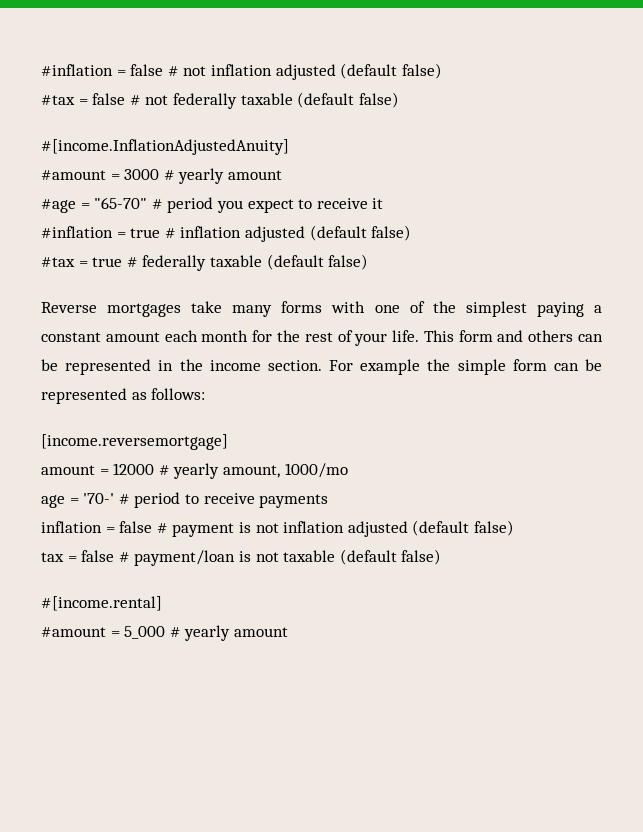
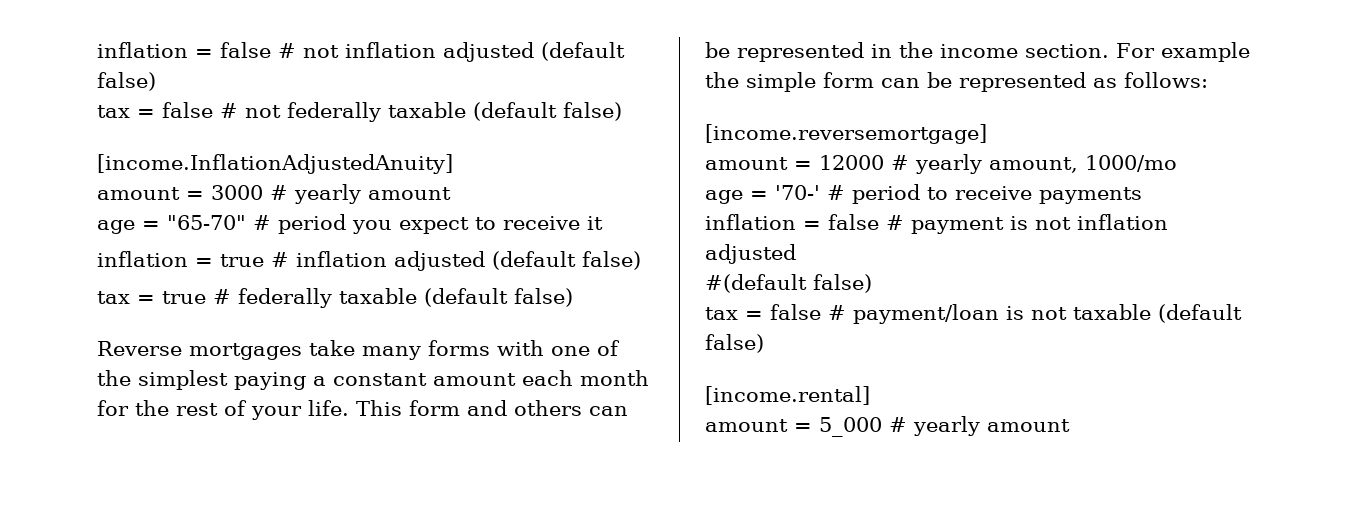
- #inflation = false # not inflation adjusted (default false)
+ inflation = false # not inflation adjusted (default false)
- #tax = false # not federally taxable (default false)
+ tax = false # not federally taxable (default false)
- #[income.InflationAdjustedAnuity]
- #amount = 3000 # yearly amount
+ [income.InflationAdjustedAnuity]
+ amount = 3000 # yearly amount
- #age = "65-70" # period you expect to receive it
+ age = "65-70" # period you expect to receive it
- #inflation = true # inflation adjusted (default false)
+ inflation = true # inflation adjusted (default false)
- #tax = true # federally taxable (default false)
+ tax = true # federally taxable (default false)
- inflation = false # payment is not inflation adjusted (default false)
+ inflation = false # payment is not inflation adjusted
+ #(default false)
- #[income.rental]
- #amount = 5_000 # yearly amount
+ [income.rental]
+ amount = 5_000 # yearly amount

